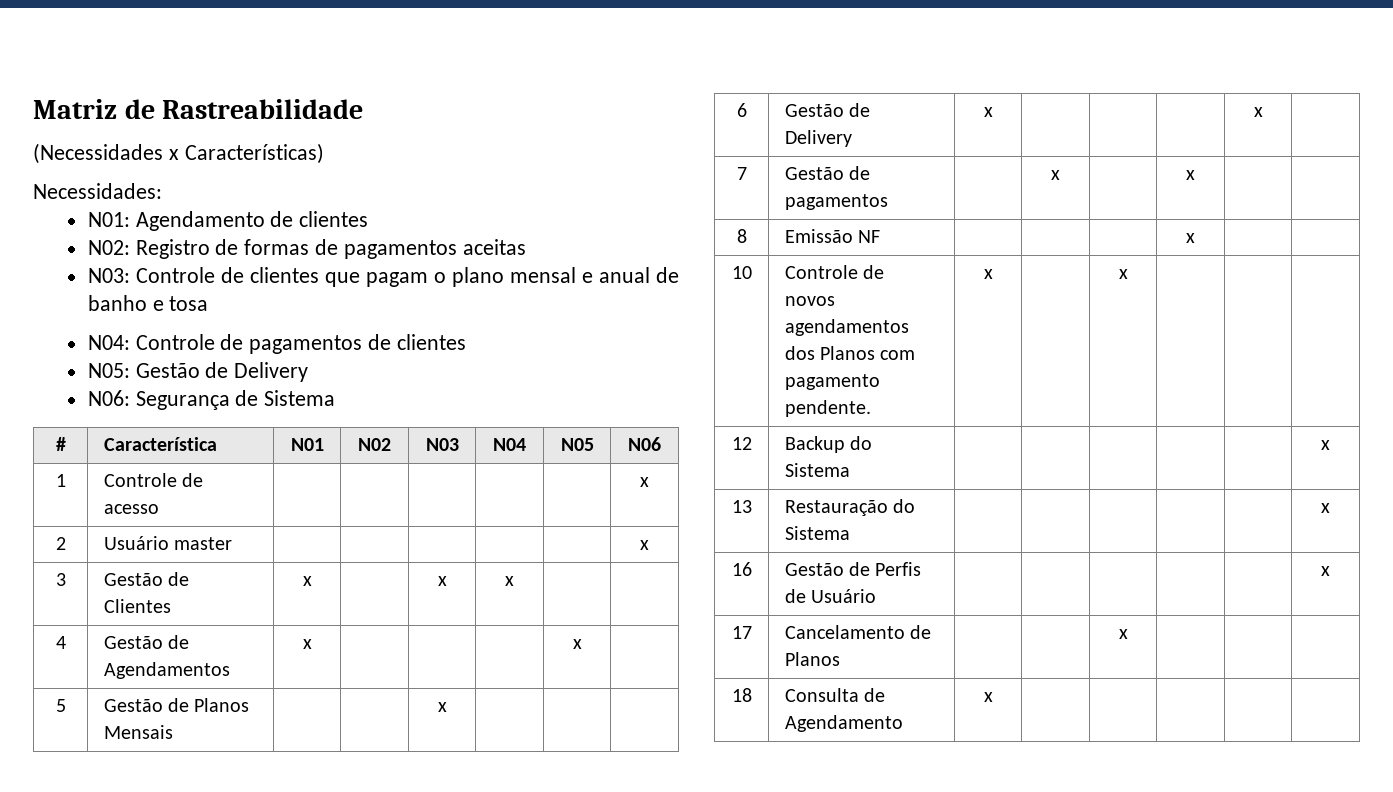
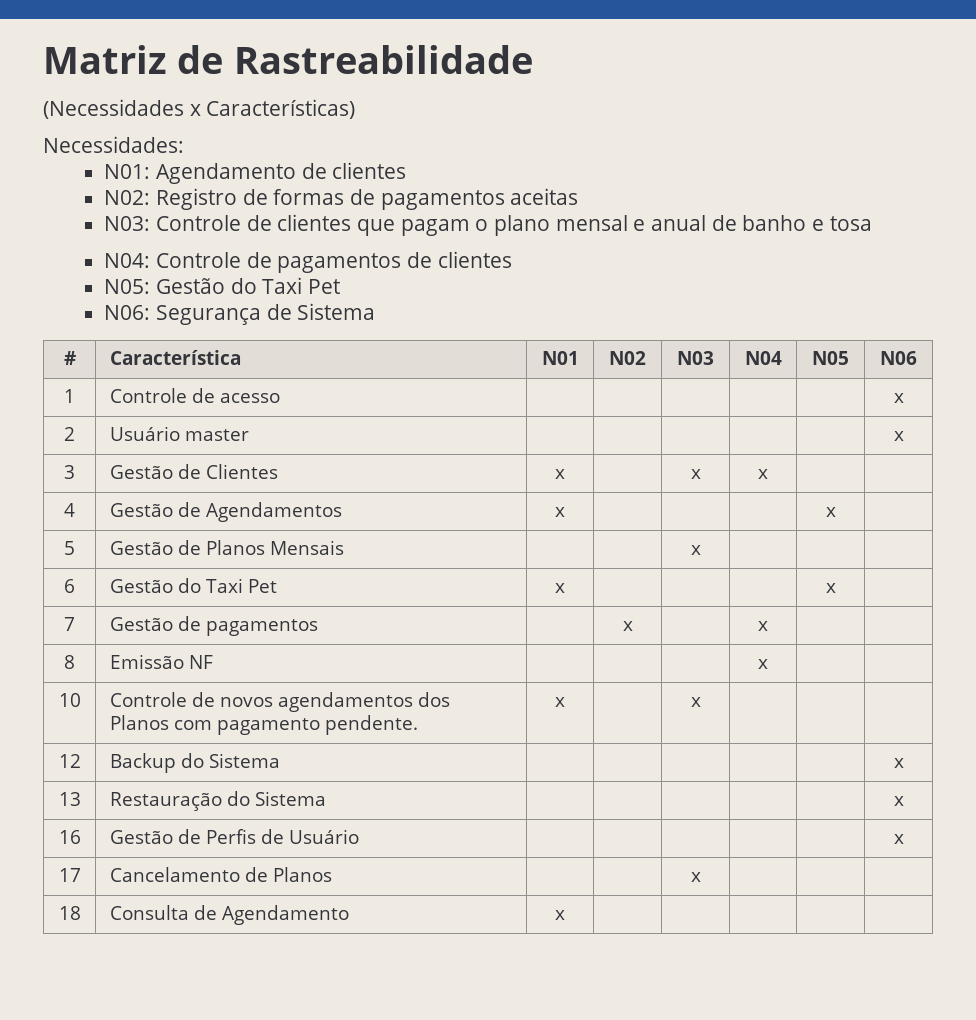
- N05: Gestão de Delivery
+ N05: Gestão do Taxi Pet
- 6 | Gestão de Delivery | x | | | | x |
+ 6 | Gestão do Taxi Pet | x | | | | x |

